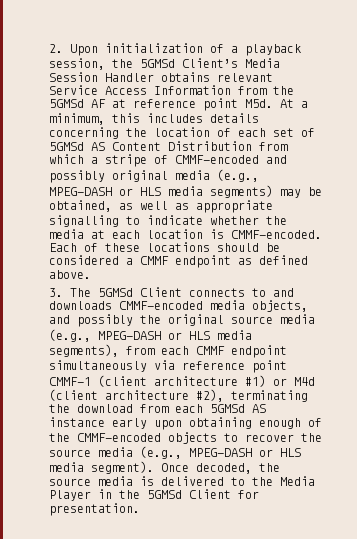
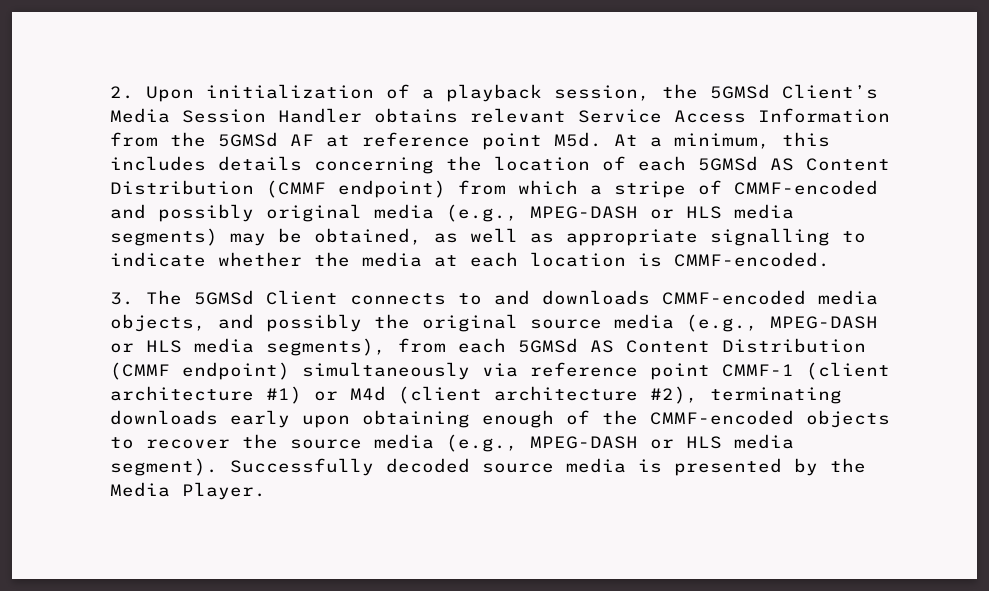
- 2. Upon initialization of a playback session, the 5GMSd Client’s Media Session Handler obtains relevant Service Access Information from the 5GMSd AF at reference point M5d. At a minimum, this includes details concerning the location of each set of 5GMSd AS Content Distribution from which a stripe of CMMF-encoded and possibly original media (e.g., MPEG-DASH or HLS media segments) may be obtained, as well as appropriate signalling to indicate whether the media at each location is CMMF-encoded. Each of these locations should be considered a CMMF endpoint as defined above.
+ 2. Upon initialization of a playback session, the 5GMSd Client’s Media Session Handler obtains relevant Service Access Information from the 5GMSd AF at reference point M5d. At a minimum, this includes details concerning the location of each 5GMSd AS Content Distribution (CMMF endpoint) from which a stripe of CMMF-encoded and possibly original media (e.g., MPEG-DASH or HLS media segments) may be obtained, as well as appropriate signalling to indicate whether the media at each location is CMMF-encoded.
- 3. The 5GMSd Client connects to and downloads CMMF-encoded media objects, and possibly the original source media (e.g., MPEG-DASH or HLS media segments), from each CMMF endpoint simultaneously via reference point CMMF-1 (client architecture #1) or M4d (client architecture #2), terminating the download from each 5GMSd AS instance early upon obtaining enough of the CMMF-encoded objects to recover the source media (e.g., MPEG-DASH or HLS media segment).
+ 3. The 5GMSd Client connects to and downloads CMMF-encoded media objects, and possibly the original source media (e.g., MPEG-DASH or HLS media segments), from each 5GMSd AS Content Distribution (CMMF endpoint) simultaneously via reference point CMMF-1 (client architecture #1) or M4d (client architecture #2), terminating downloads early upon obtaining enough of the CMMF-encoded objects to recover the source media (e.g., MPEG-DASH or HLS media segment).
- Once decoded, the source media is delivered to the Media Player in the 5GMSd Client for presentation.
+ Successfully decoded source media is presented by the Media Player.

